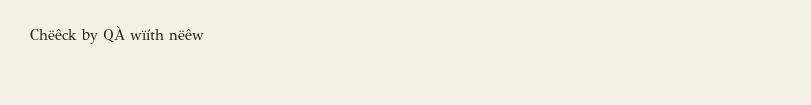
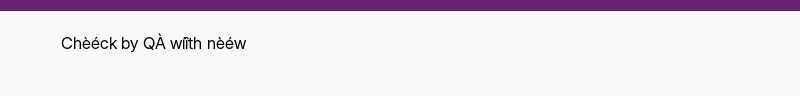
- Chëêck by QÀ wïíth nëêw
+ Chèéck by QÀ wíîth nèéw

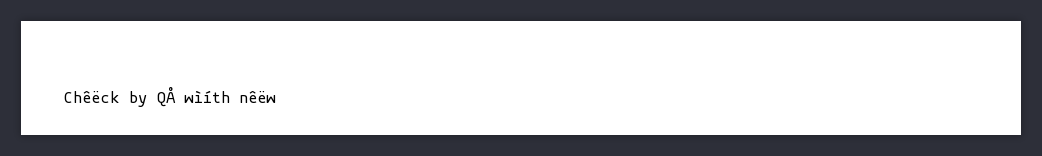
- Chèéck by QÀ wíîth nèéw
+ Chêëck by QÅ wìíth nêëw

